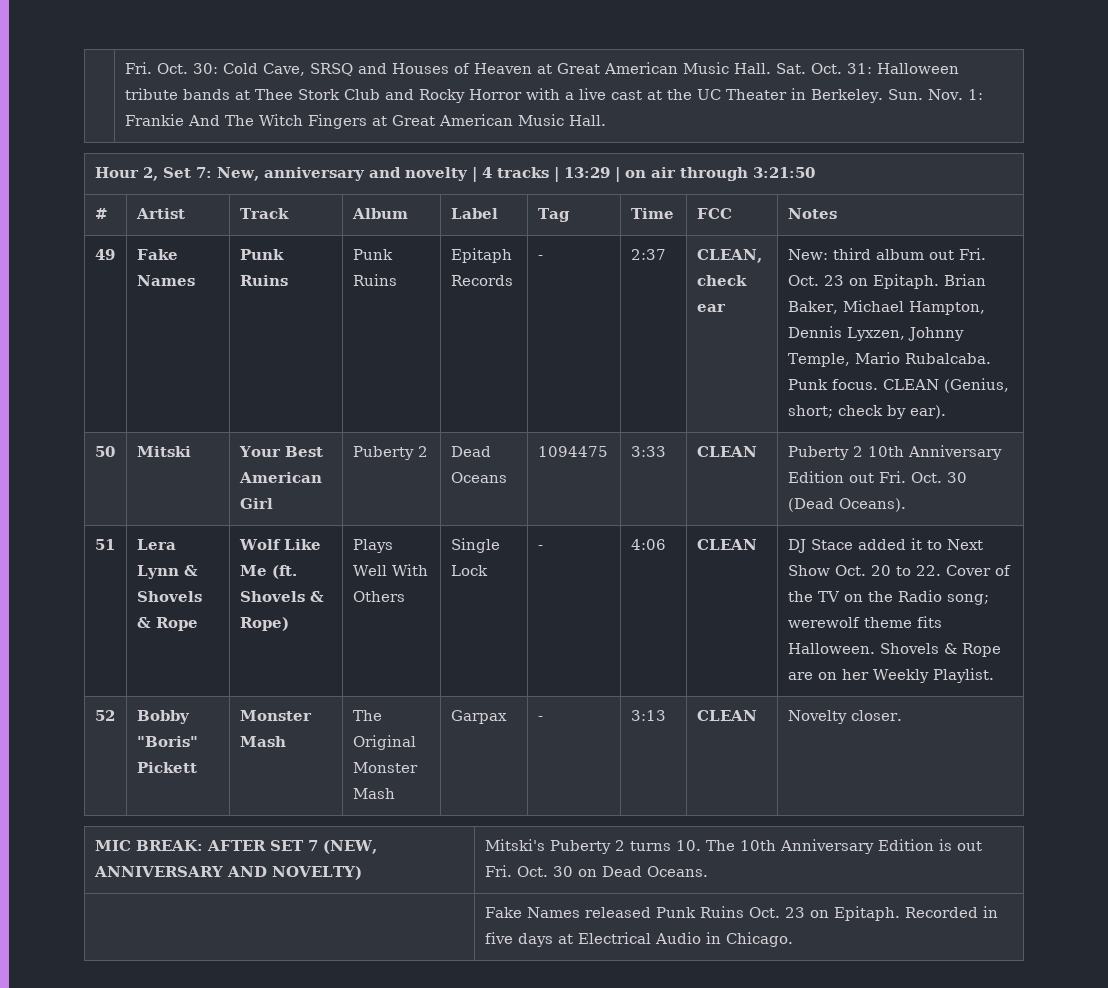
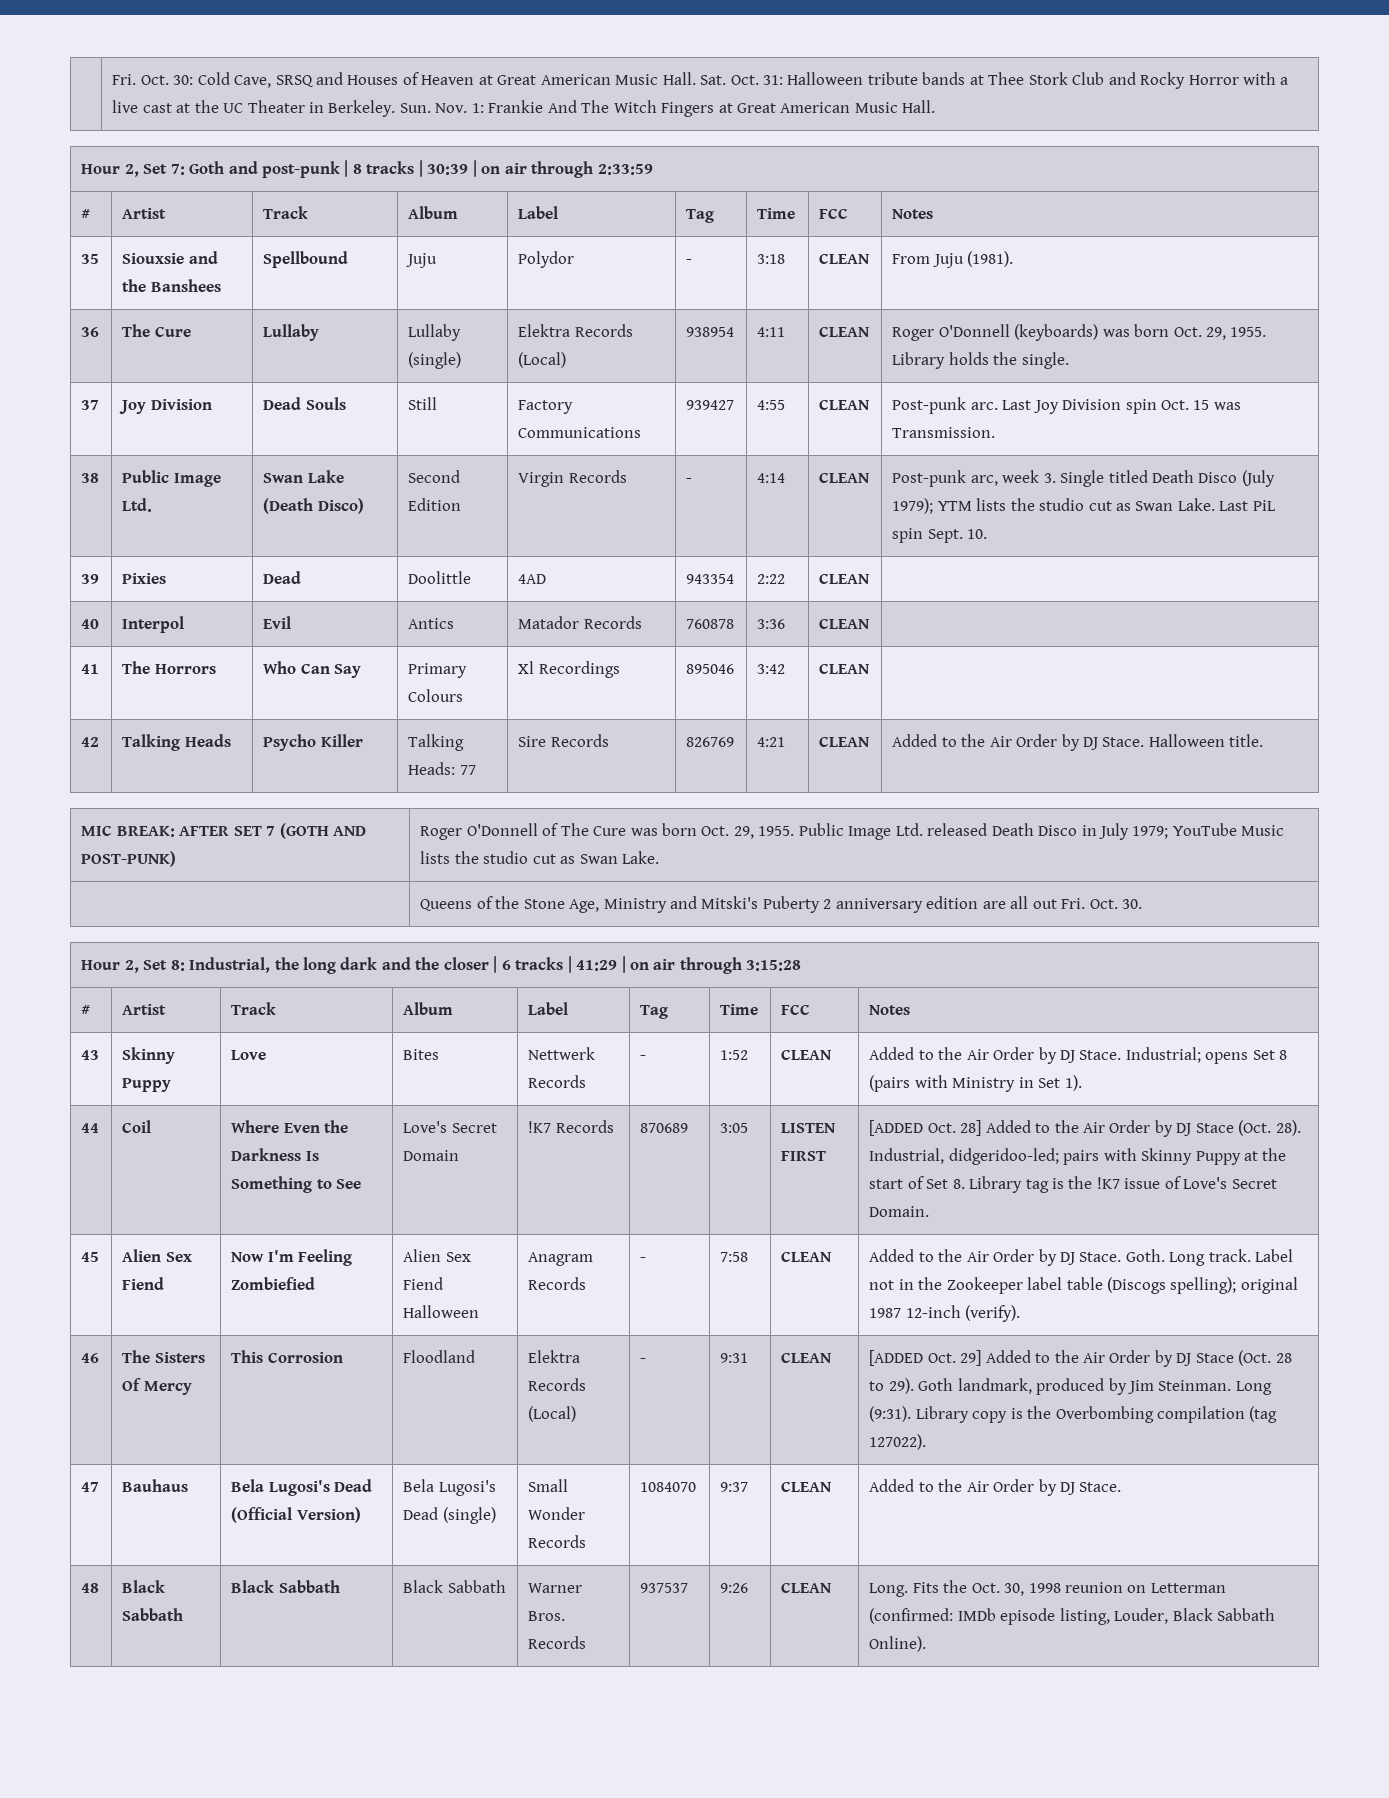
- Hour 2, Set 7: New, anniversary and novelty | 4 tracks | 13:29 | on air through 3:21:50
+ Hour 2, Set 7: Goth and post-punk | 8 tracks | 30:39 | on air through 2:33:59
  # | Artist | Track | Album | Label | Tag | Time | FCC | Notes
- 49 | Fake Names | Punk Ruins | Punk Ruins | Epitaph Records | - | 2:37 | CLEAN, check ear | New: third album out Fri. Oct. 23 on Epitaph. Brian Baker, Michael Hampton, Dennis Lyxzen, Johnny Temple, Mario Rubalcaba. Punk focus. CLEAN (Genius, short; check by ear).
- 50 | Mitski | Your Best American Girl | Puberty 2 | Dead Oceans | 1094475 | 3:33 | CLEAN | Puberty 2 10th Anniversary Edition out Fri. Oct. 30 (Dead Oceans).
- 51 | Lera Lynn & Shovels & Rope | Wolf Like Me (ft. Shovels & Rope) | Plays Well With Others | Single Lock | - | 4:06 | CLEAN | DJ Stace added it to Next Show Oct. 20 to 22. Cover of the TV on the Radio song; werewolf theme fits Halloween. Shovels & Rope are on her Weekly Playlist.
- 52 | Bobby "Boris" Pickett | Monster Mash | The Original Monster Mash | Garpax | - | 3:13 | CLEAN | Novelty closer.
+ 35 | Siouxsie and the Banshees | Spellbound | Juju | Polydor | - | 3:18 | CLEAN | From Juju (1981).
+ 36 | The Cure | Lullaby | Lullaby (single) | Elektra Records (Local) | 938954 | 4:11 | CLEAN | Roger O'Donnell (keyboards) was born Oct. 29, 1955. Library holds the single.
+ 37 | Joy Division | Dead Souls | Still | Factory Communications | 939427 | 4:55 | CLEAN | Post-punk arc. Last Joy Division spin Oct. 15 was Transmission.
+ 38 | Public Image Ltd. | Swan Lake (Death Disco) | Second Edition | Virgin Records | - | 4:14 | CLEAN | Post-punk arc, week 3. Single titled Death Disco (July 1979); YTM lists the studio cut as Swan Lake. Last PiL spin Sept. 10.
+ 39 | Pixies | Dead | Doolittle | 4AD | 943354 | 2:22 | CLEAN |
+ 40 | Interpol | Evil | Antics | Matador Records | 760878 | 3:36 | CLEAN |
+ 41 | The Horrors | Who Can Say | Primary Colours | Xl Recordings | 895046 | 3:42 | CLEAN |
+ 42 | Talking Heads | Psycho Killer | Talking Heads: 77 | Sire Records | 826769 | 4:21 | CLEAN | Added to the Air Order by DJ Stace. Halloween title.
- MIC BREAK: AFTER SET 7 (NEW, ANNIVERSARY AND NOVELTY) | Mitski's Puberty 2 turns 10. The 10th Anniversary Edition is out Fri. Oct. 30 on Dead Oceans.
- | Fake Names released Punk Ruins Oct. 23 on Epitaph. Recorded in five days at Electrical Audio in Chicago.
+ MIC BREAK: AFTER SET 7 (GOTH AND POST-PUNK) | Roger O'Donnell of The Cure was born Oct. 29, 1955. Public Image Ltd. released Death Disco in July 1979; YouTube Music lists the studio cut as Swan Lake.
+ | Queens of the Stone Age, Ministry and Mitski's Puberty 2 anniversary edition are all out Fri. Oct. 30.
+ Hour 2, Set 8: Industrial, the long dark and the closer | 6 tracks | 41:29 | on air through 3:15:28
+ # | Artist | Track | Album | Label | Tag | Time | FCC | Notes
+ 43 | Skinny Puppy | Love | Bites | Nettwerk Records | - | 1:52 | CLEAN | Added to the Air Order by DJ Stace. Industrial; opens Set 8 (pairs with Ministry in Set 1).
+ 44 | Coil | Where Even the Darkness Is Something to See | Love's Secret Domain | !K7 Records | 870689 | 3:05 | LISTEN FIRST | [ADDED Oct. 28] Added to the Air Order by DJ Stace (Oct. 28). Industrial, didgeridoo-led; pairs with Skinny Puppy at the start of Set 8. Library tag is the !K7 issue of Love's Secret Domain.
+ 45 | Alien Sex Fiend | Now I'm Feeling Zombiefied | Alien Sex Fiend Halloween | Anagram Records | - | 7:58 | CLEAN | Added to the Air Order by DJ Stace. Goth. Long track. Label not in the Zookeeper label table (Discogs spelling); original 1987 12-inch (verify).
+ 46 | The Sisters Of Mercy | This Corrosion | Floodland | Elektra Records (Local) | - | 9:31 | CLEAN | [ADDED Oct. 29] Added to the Air Order by DJ Stace (Oct. 28 to 29). Goth landmark, produced by Jim Steinman. Long (9:31). Library copy is the Overbombing compilation (tag 127022).
+ 47 | Bauhaus | Bela Lugosi's Dead (Official Version) | Bela Lugosi's Dead (single) | Small Wonder Records | 1084070 | 9:37 | CLEAN | Added to the Air Order by DJ Stace.
+ 48 | Black Sabbath | Black Sabbath | Black Sabbath | Warner Bros. Records | 937537 | 9:26 | CLEAN | Long. Fits the Oct. 30, 1998 reunion on Letterman (confirmed: IMDb episode listing, Louder, Black Sabbath Online).

